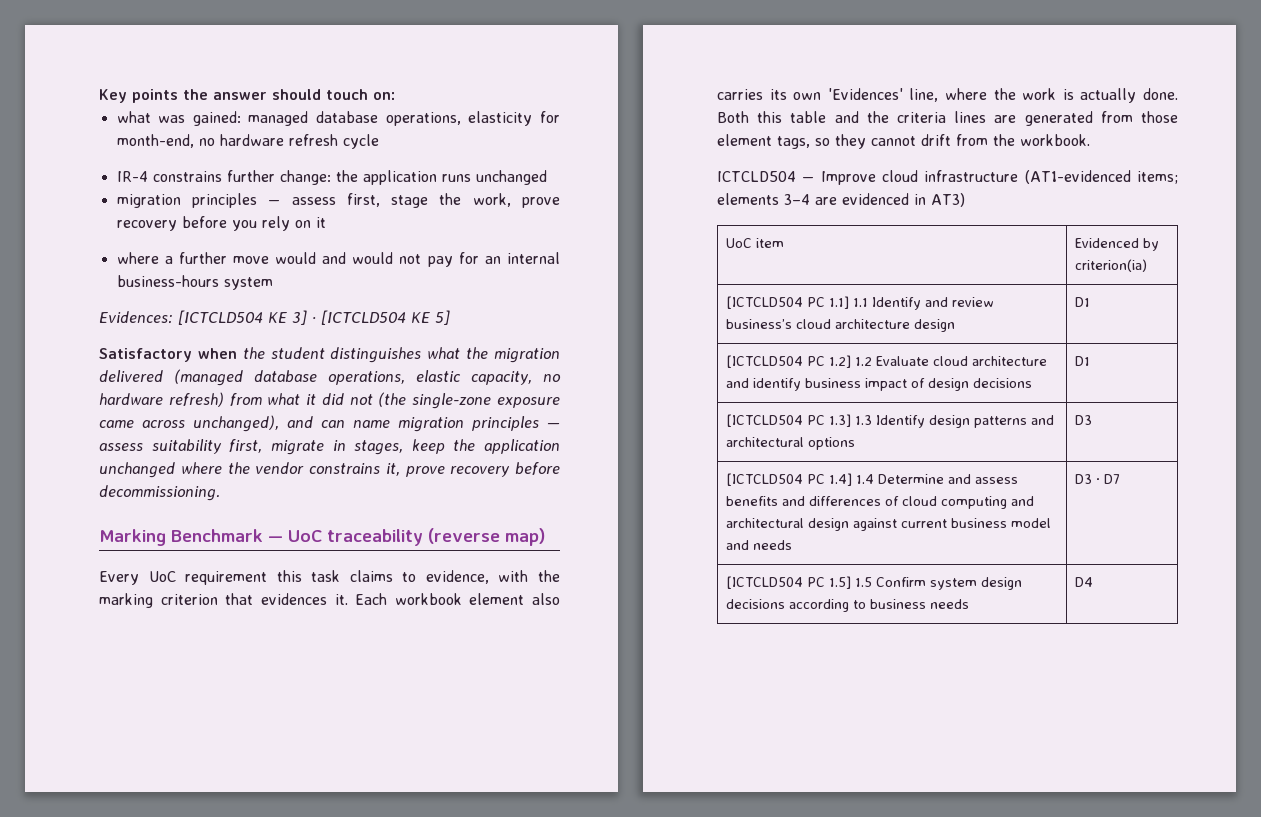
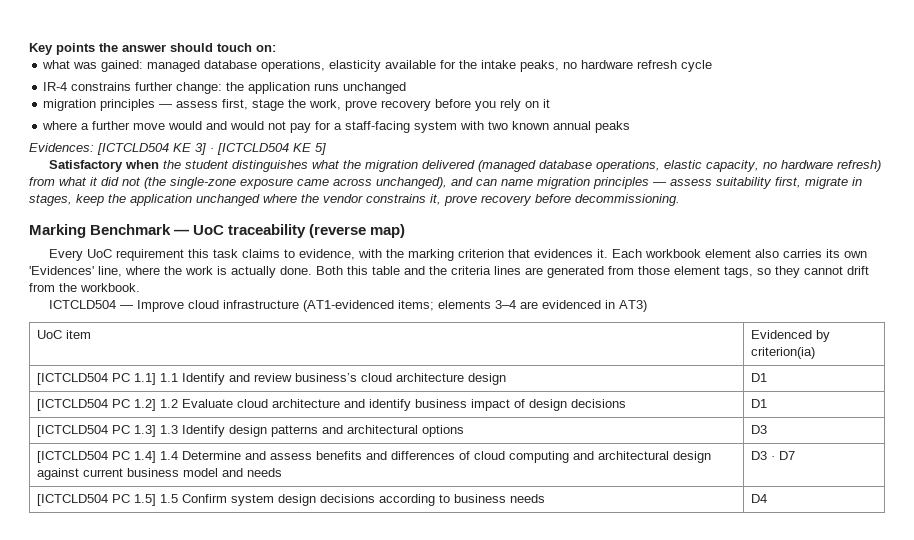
- what was gained: managed database operations, elasticity for month-end, no hardware refresh cycle
+ what was gained: managed database operations, elasticity available for the intake peaks, no hardware refresh cycle
- where a further move would and would not pay for an internal business-hours system
+ where a further move would and would not pay for a staff-facing system with two known annual peaks

